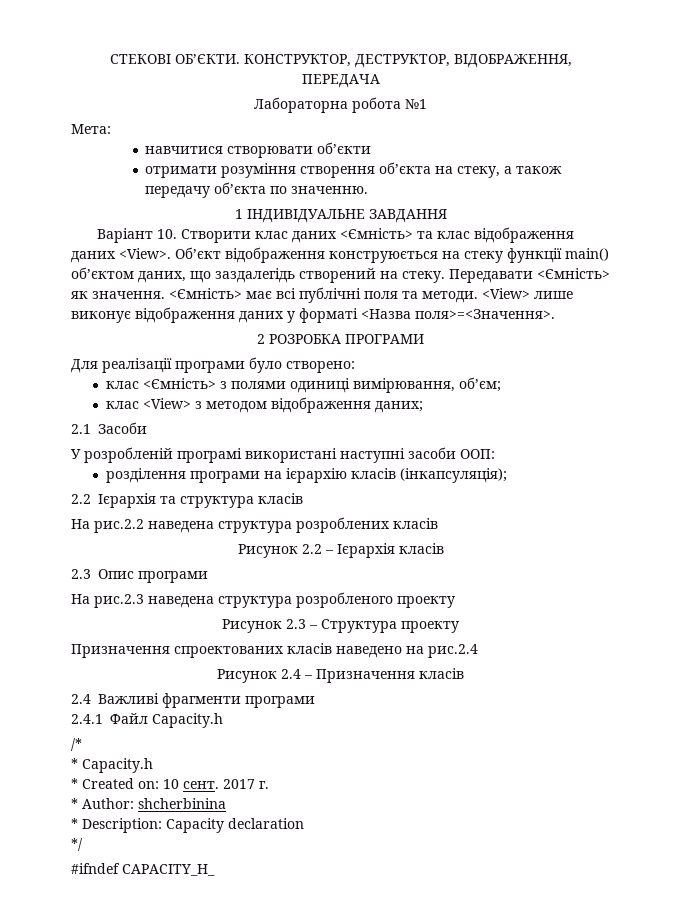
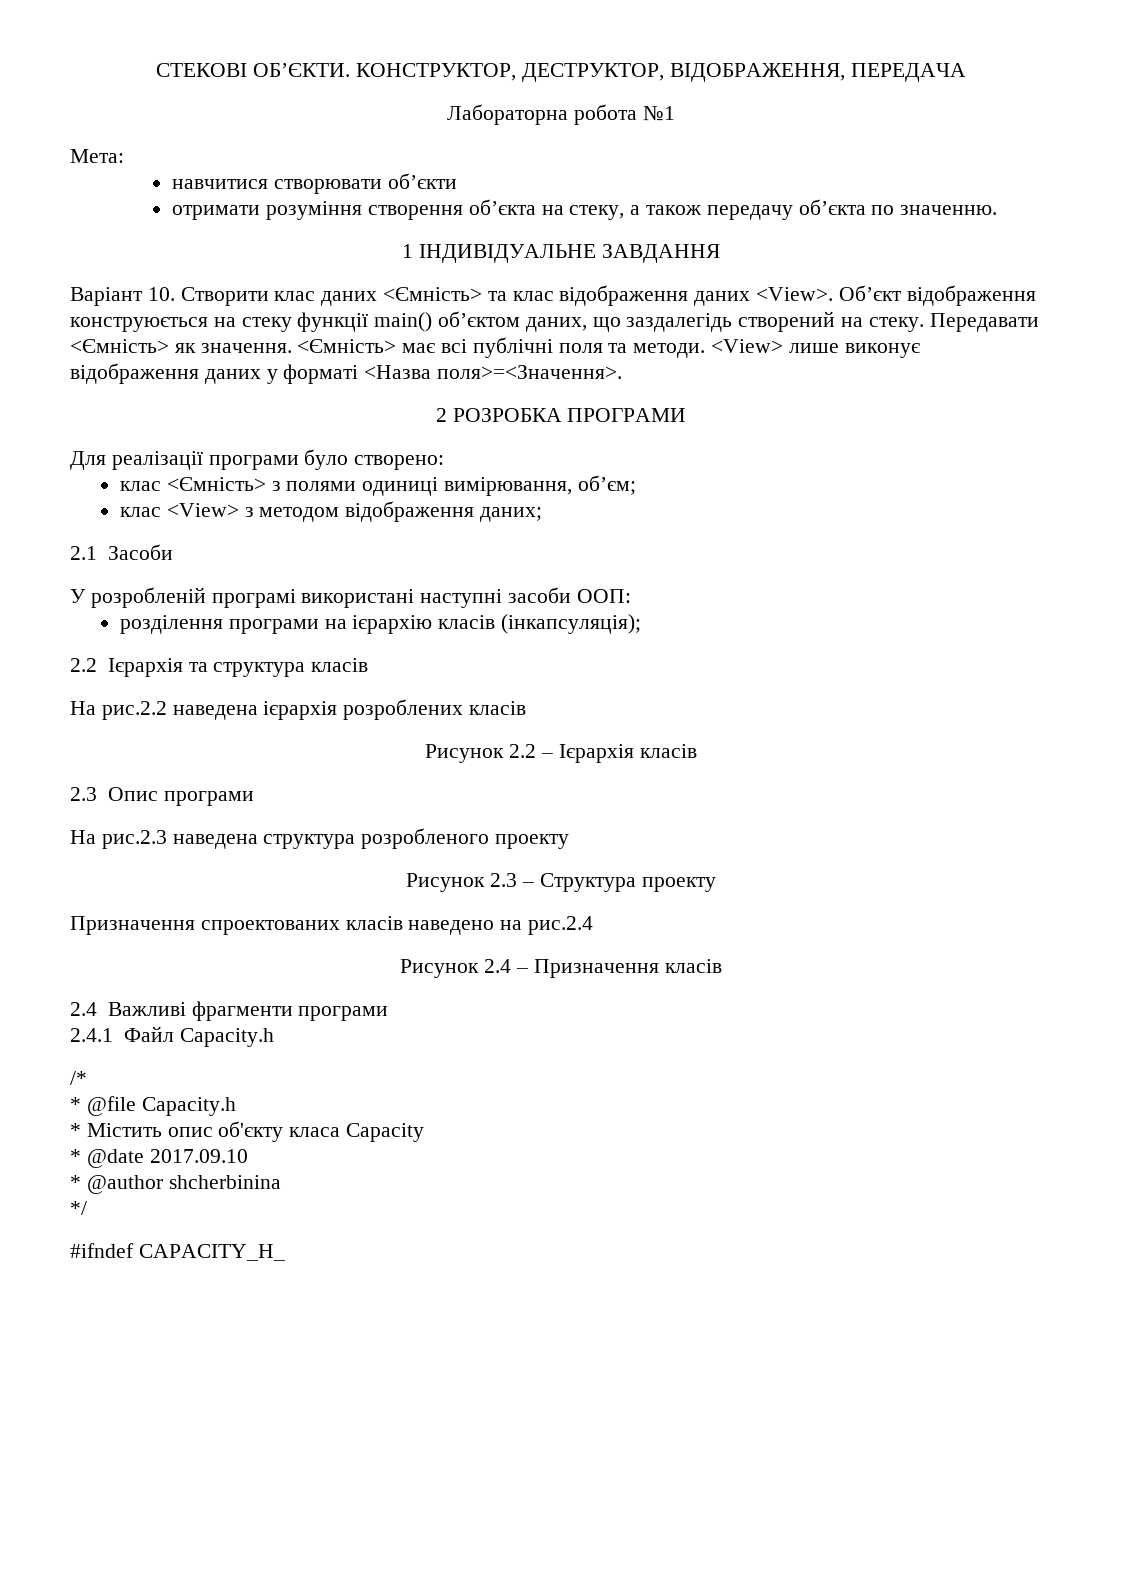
- На рис.2.2 наведена структура розроблених класів
+ На рис.2.2 наведена ієрархія розроблених класів
- * Capacity.h
+ * @file Capacity.h
- * Created on: 10 сент. 2017 г.
- * Author: shcherbinina
- * Description: Capacity declaration
+ * Містить опис об'єкту класа Capacity
+ * @date 2017.09.10
+ * @author shcherbinina

